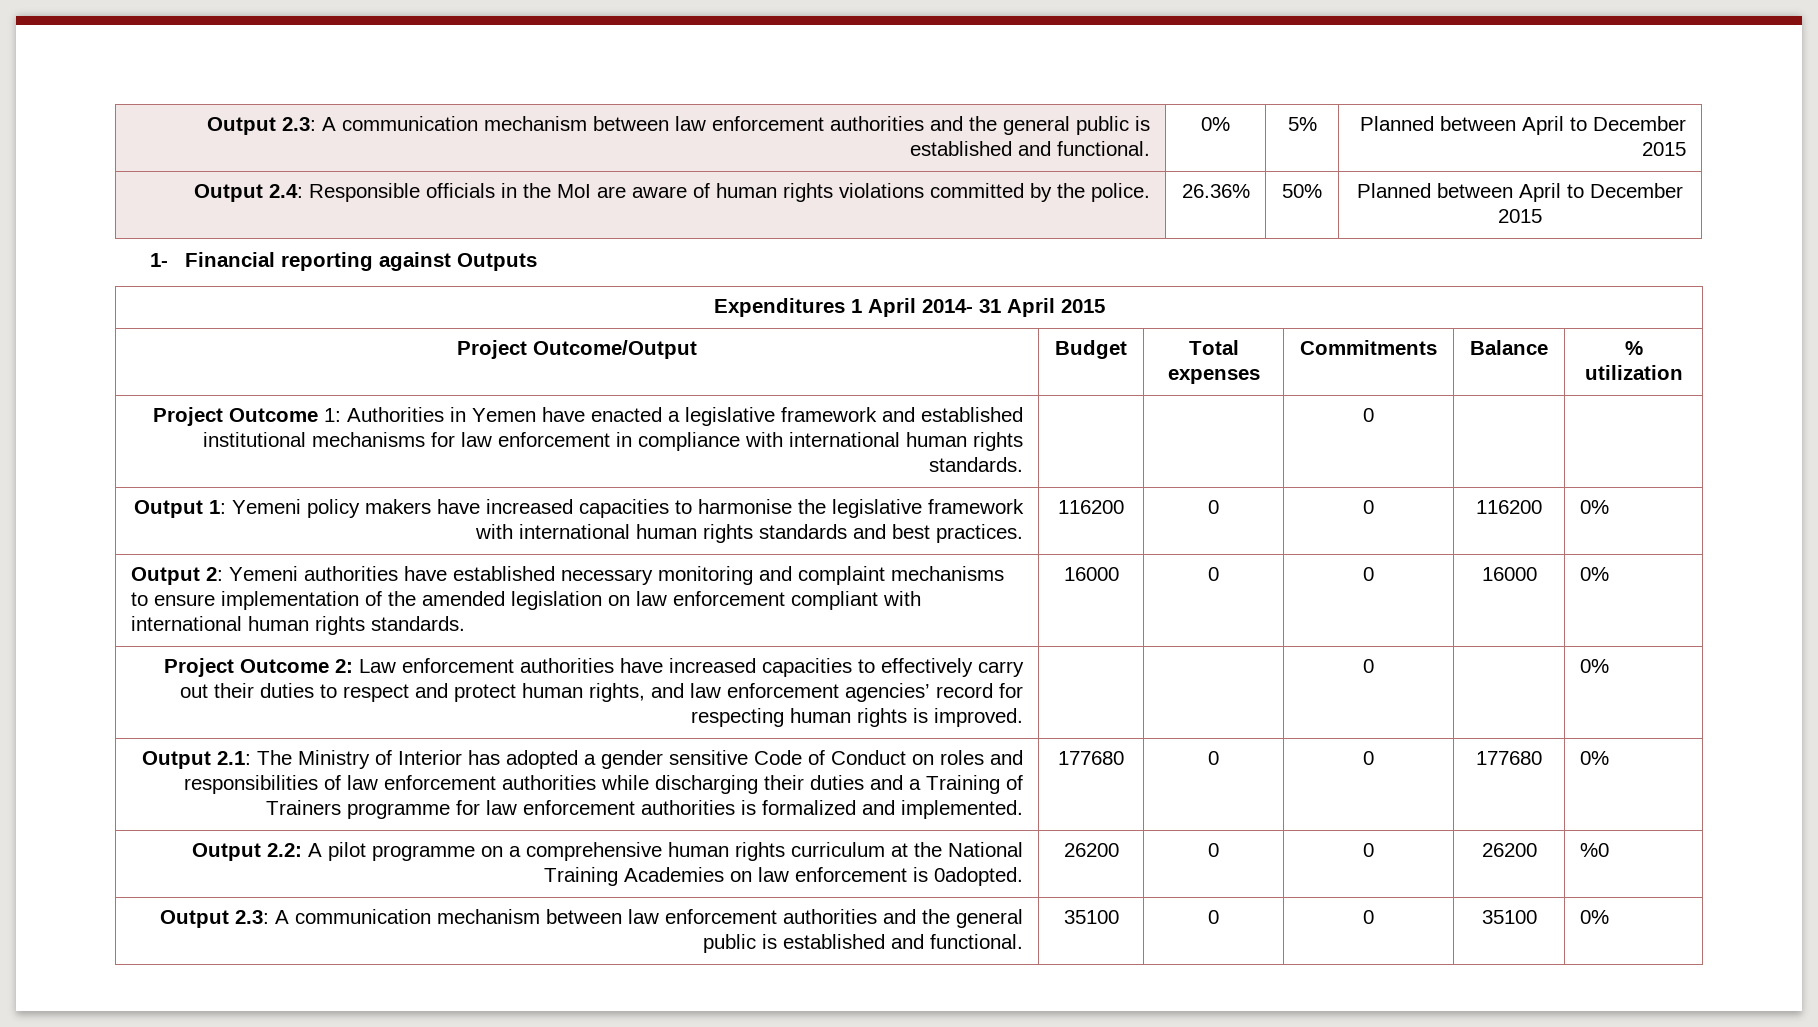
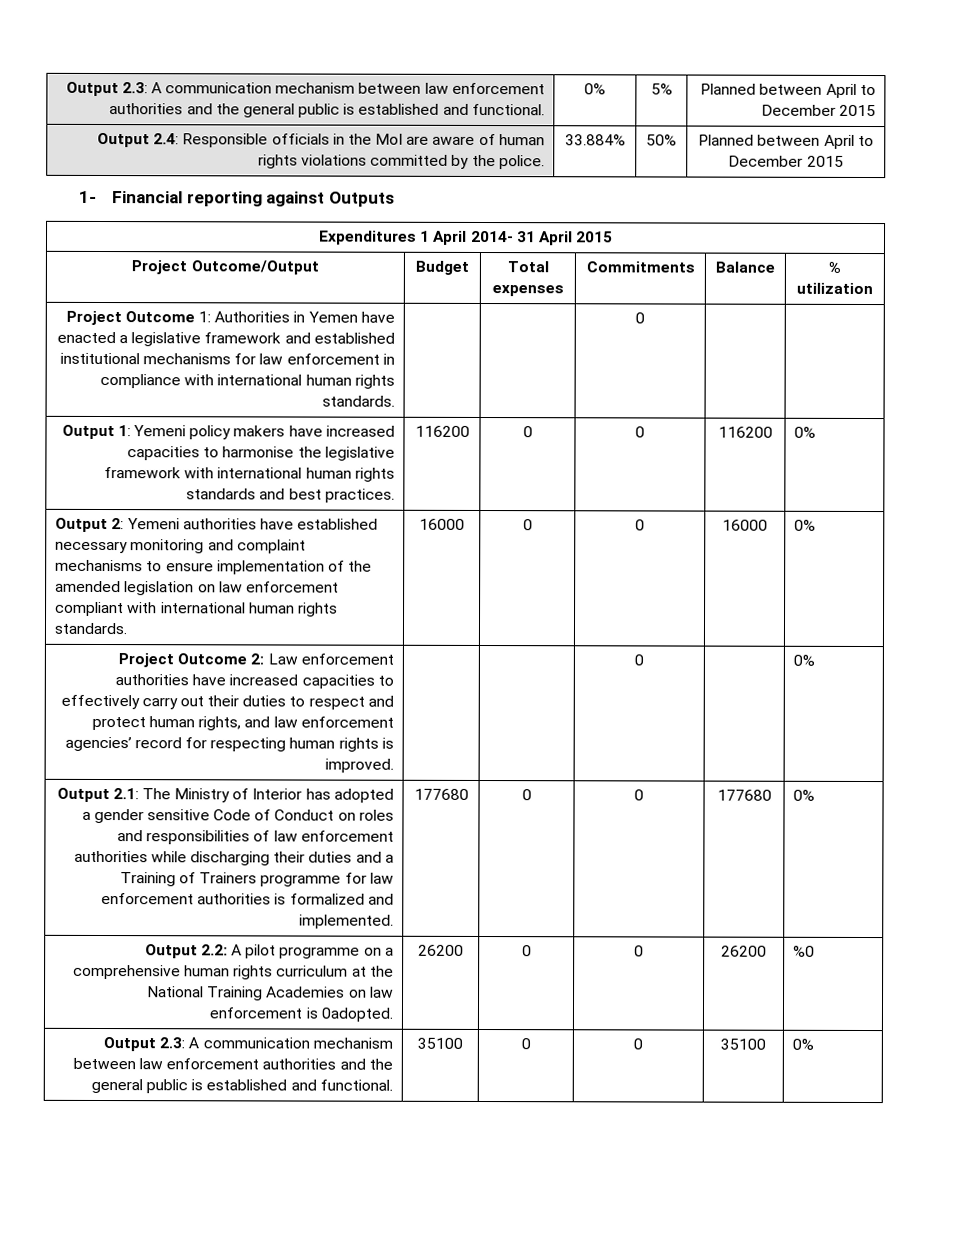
- Output 2.4: Responsible officials in the MoI are aware of human rights violations committed by the police. | 26.36% | 50% | Planned between April to December 2015
+ Output 2.4: Responsible officials in the MoI are aware of human rights violations committed by the police. | 33.884% | 50% | Planned between April to December 2015

